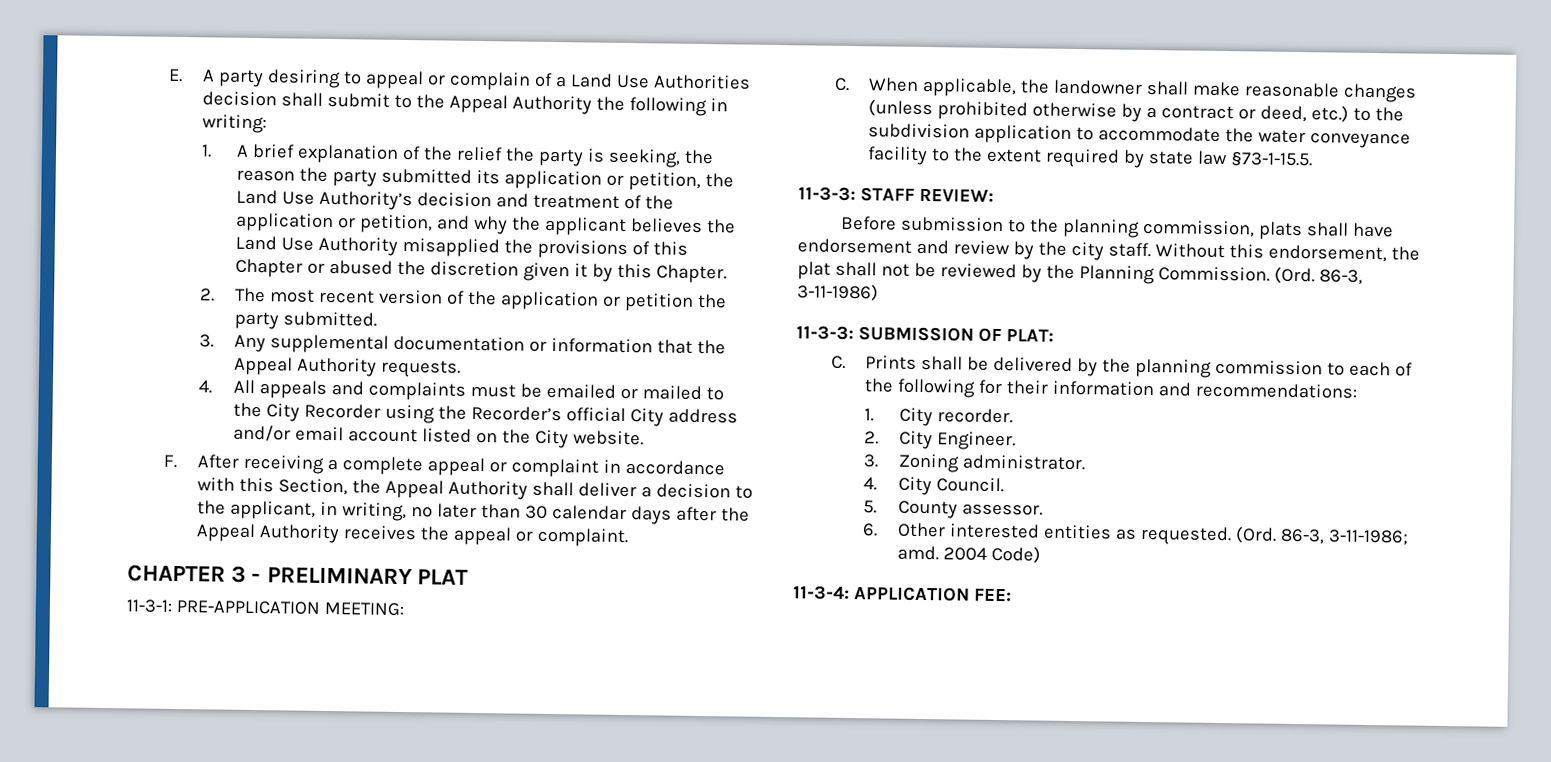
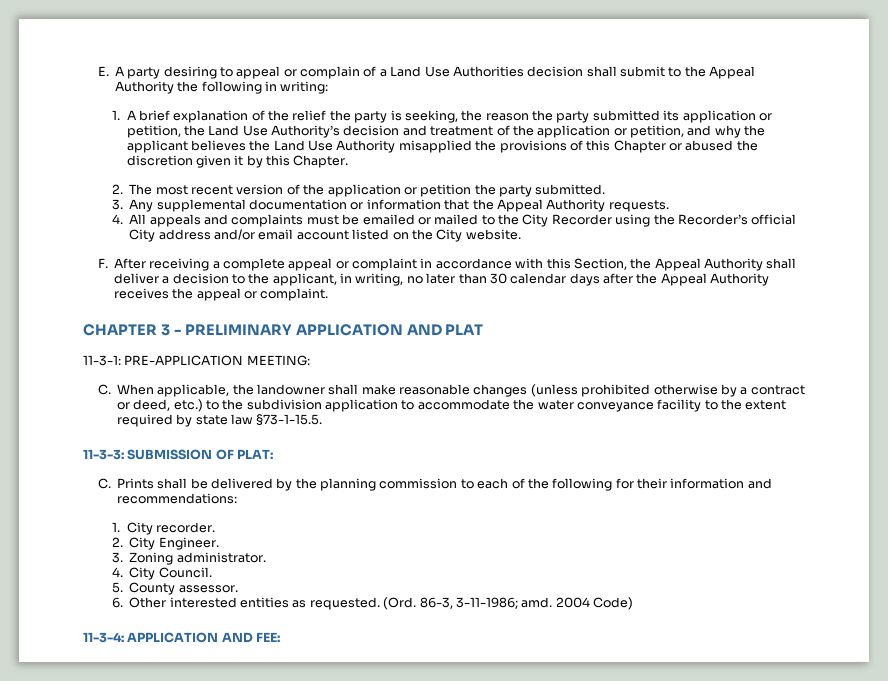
- CHAPTER 3 - PRELIMINARY PLAT
+ CHAPTER 3 - PRELIMINARY APPLICATION AND PLAT
- 11-3-3: STAFF REVIEW:
- Before submission to the planning commission, plats shall have endorsement and review by the city staff. Without this endorsement, the plat shall not be reviewed by the Planning Commission. (Ord. 86-3, 3-11-1986)
- 11-3-4: APPLICATION FEE:
+ 11-3-4: APPLICATION AND FEE:

